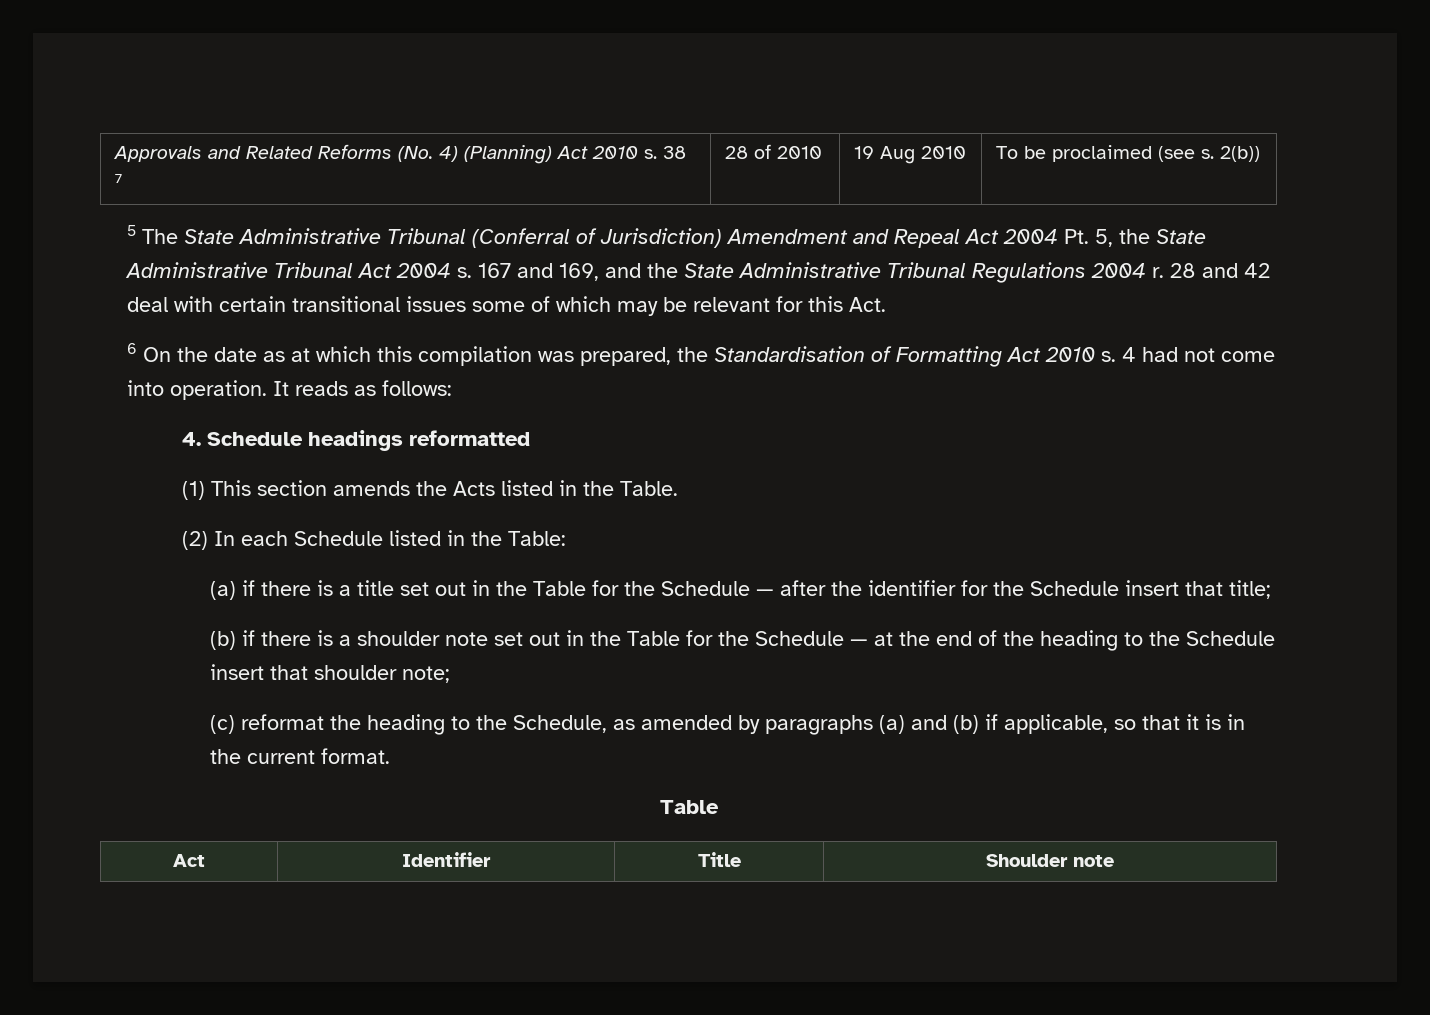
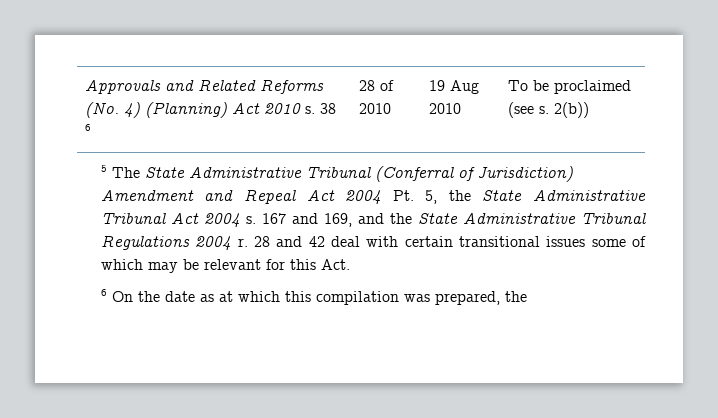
- Approvals and Related Reforms (No. 4) (Planning) Act 2010 s. 38 7 | 28 of 2010 | 19 Aug 2010 | To be proclaimed (see s. 2(b))
+ Approvals and Related Reforms (No. 4) (Planning) Act 2010 s. 38 6 | 28 of 2010 | 19 Aug 2010 | To be proclaimed (see s. 2(b))
- 6 On the date as at which this compilation was prepared, the Standardisation of Formatting Act 2010 s. 4 had not come into operation. It reads as follows:
- 4. Schedule headings reformatted
- (1) This section amends the Acts listed in the Table.
- (2) In each Schedule listed in the Table:
- (a) if there is a title set out in the Table for the Schedule — after the identifier for the Schedule insert that title;
- (b) if there is a shoulder note set out in the Table for the Schedule — at the end of the heading to the Schedule insert that shoulder note;
- (c) reformat the heading to the Schedule, as amended by paragraphs (a) and (b) if applicable, so that it is in the current format.
- Table
- Act | Identifier | Title | Shoulder note
+ 6 On the date as at which this compilation was prepared, the

